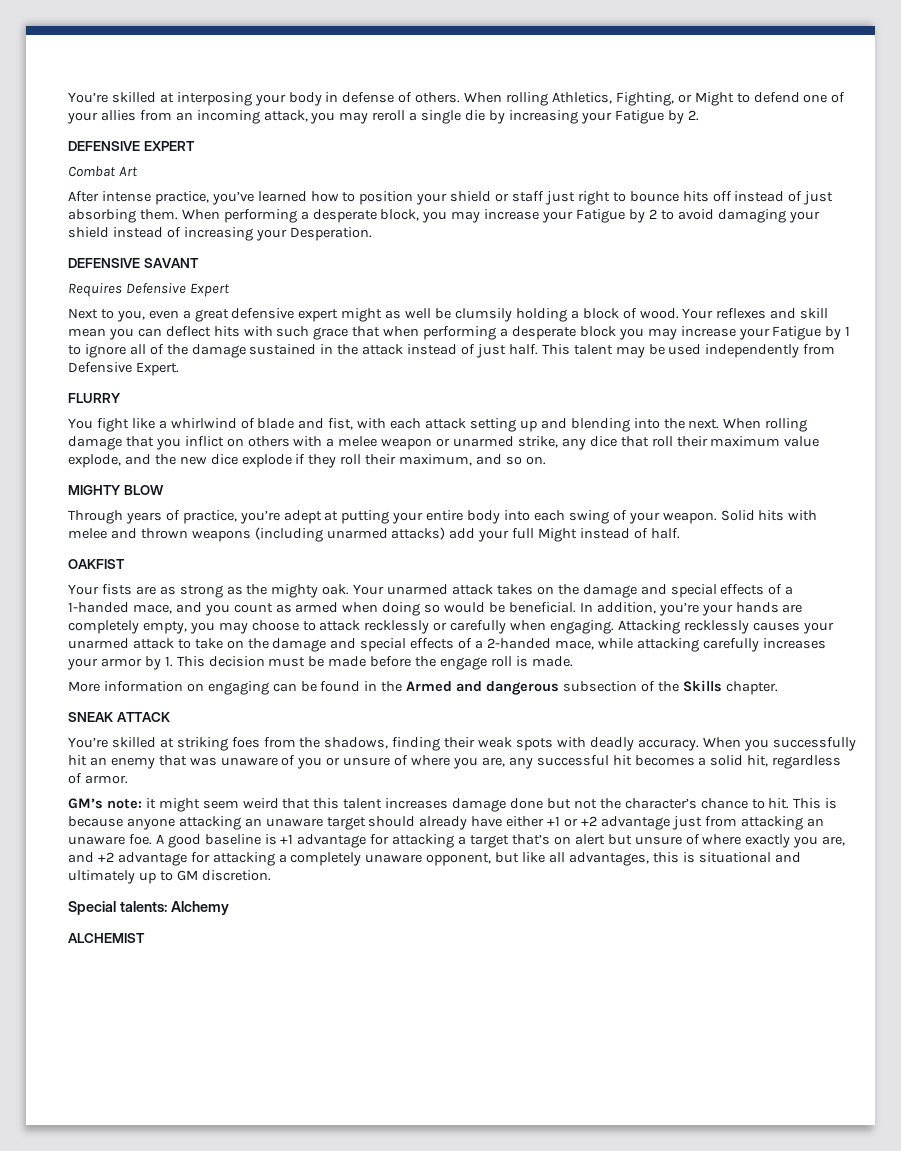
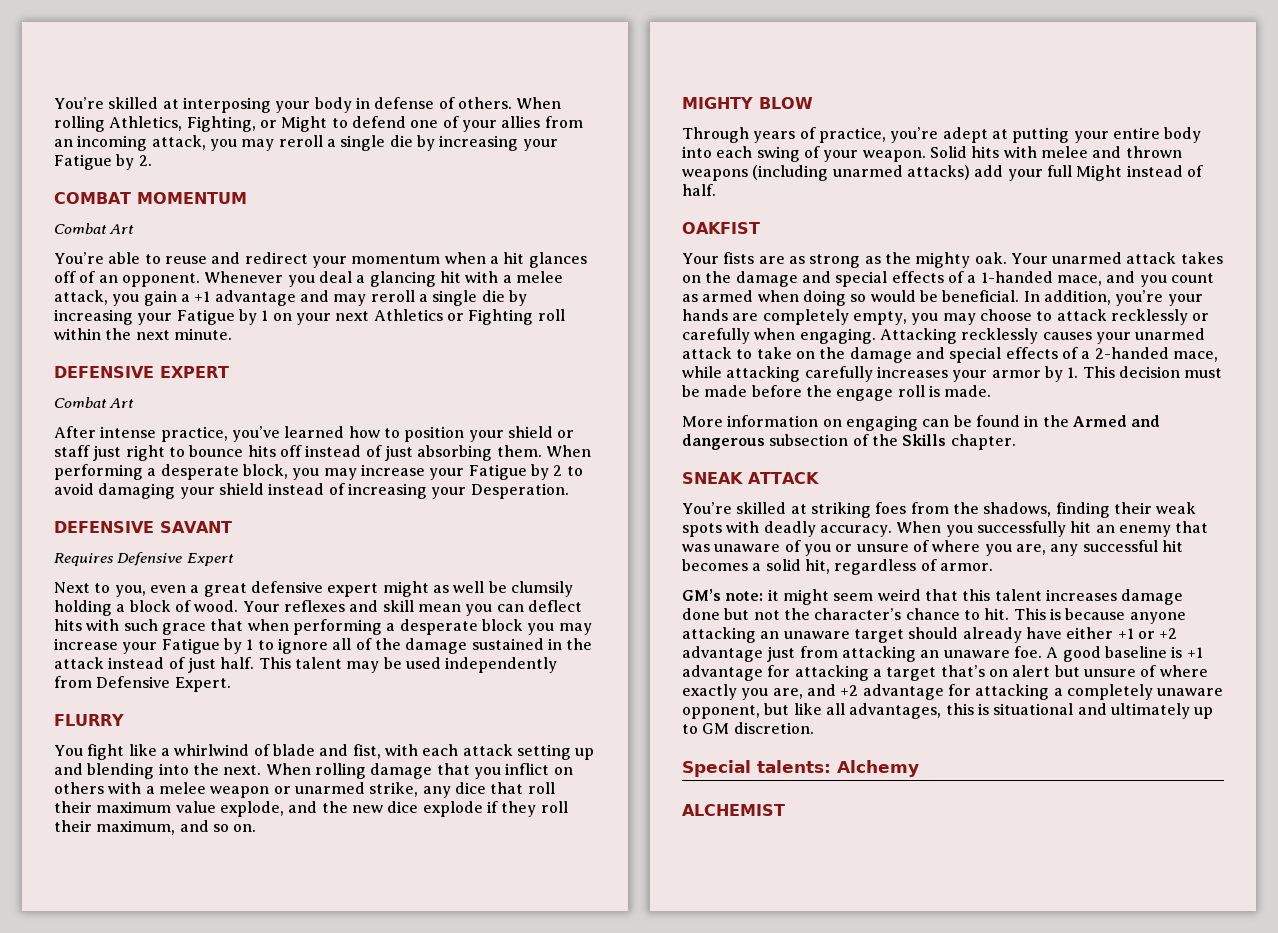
+ COMBAT MOMENTUM
+ Combat Art
+ You’re able to reuse and redirect your momentum when a hit glances off of an opponent. Whenever you deal a glancing hit with a melee attack, you gain a +1 advantage and may reroll a single die by increasing your Fatigue by 1 on your next Athletics or Fighting roll within the next minute.

